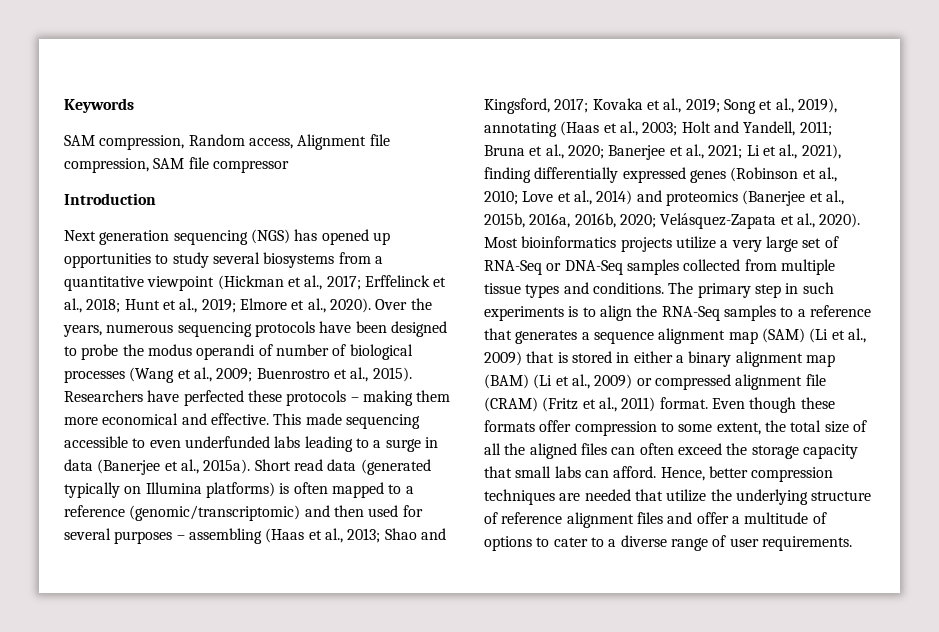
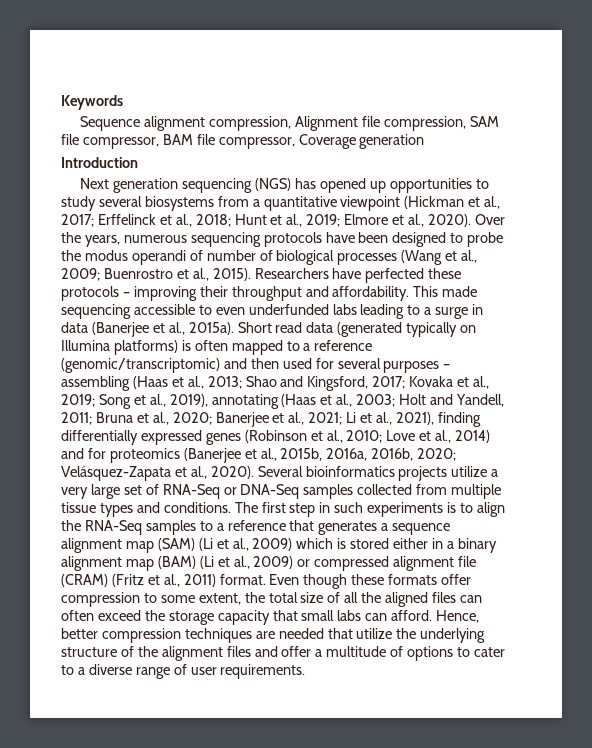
- SAM compression, Random access, Alignment file compression, SAM file compressor
+ Sequence alignment compression, Alignment file compression, SAM file compressor, BAM file compressor, Coverage generation
- Researchers have perfected these protocols – making them more economical and effective.
+ Researchers have perfected these protocols – improving their throughput and affordability.
- Love et al., 2014) and proteomics (Banerjee et al., 2015b, 2016a, 2016b, 2020;
+ Love et al., 2014) and for proteomics (Banerjee et al., 2015b, 2016a, 2016b, 2020;
- Most bioinformatics projects utilize a very large set of RNA-Seq or DNA-Seq samples collected from multiple tissue types and conditions.
+ Several bioinformatics projects utilize a very large set of RNA-Seq or DNA-Seq samples collected from multiple tissue types and conditions.
- The primary step in such experiments is to align the RNA-Seq samples to a reference that generates a sequence alignment map (SAM) (Li et al., 2009) that is stored in either a binary alignment map (BAM) (Li et al., 2009) or compressed alignment file (CRAM) (Fritz et al., 2011) format.
+ The first step in such experiments is to align the RNA-Seq samples to a reference that generates a sequence alignment map (SAM) (Li et al., 2009) which is stored either in a binary alignment map (BAM) (Li et al., 2009) or compressed alignment file (CRAM) (Fritz et al., 2011) format.
- Hence, better compression techniques are needed that utilize the underlying structure of reference alignment files and offer a multitude of options to cater to a diverse range of user requirements.
+ Hence, better compression techniques are needed that utilize the underlying structure of the alignment files and offer a multitude of options to cater to a diverse range of user requirements.

